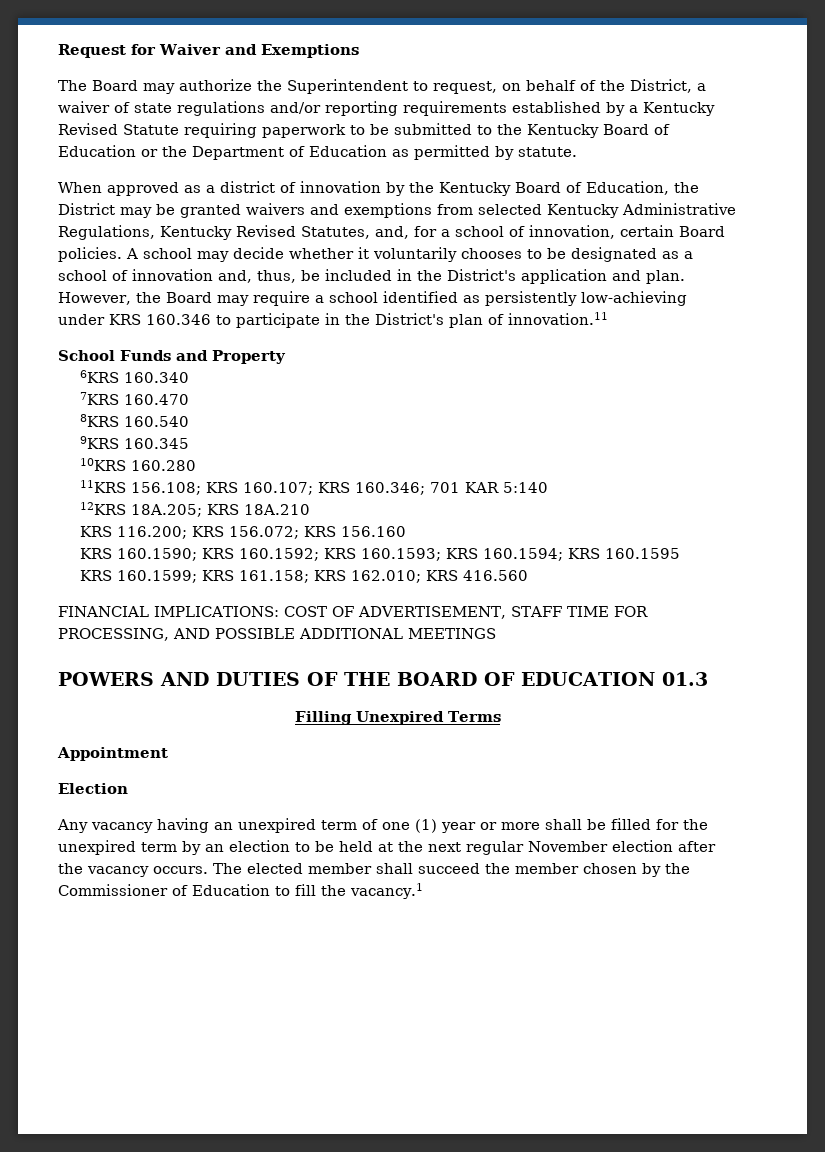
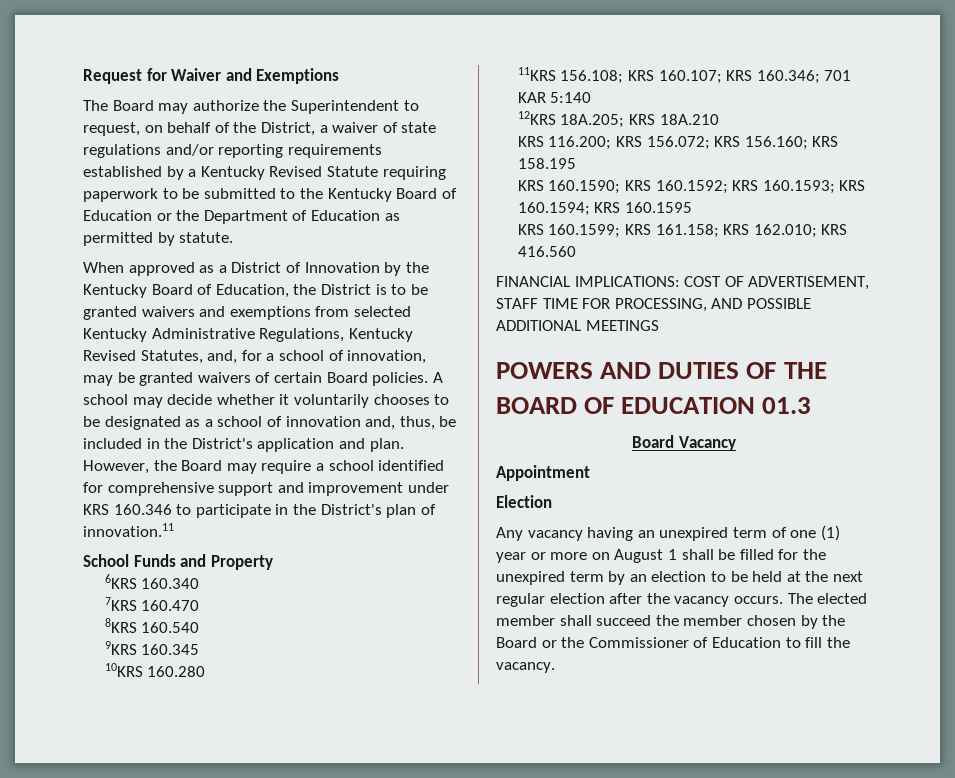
- When approved as a district of innovation by the Kentucky Board of Education, the District may be granted waivers and exemptions from selected Kentucky Administrative Regulations, Kentucky Revised Statutes, and, for a school of innovation, certain Board policies.
+ When approved as a District of Innovation by the Kentucky Board of Education, the District is to be granted waivers and exemptions from selected Kentucky Administrative Regulations, Kentucky Revised Statutes, and, for a school of innovation, may be granted waivers of certain Board policies.
- However, the Board may require a school identified as persistently low-achieving under KRS 160.346 to participate in the District's plan of innovation.11
+ However, the Board may require a school identified for comprehensive support and improvement under KRS 160.346 to participate in the District's plan of innovation.11
- KRS 116.200; KRS 156.072; KRS 156.160
+ KRS 116.200; KRS 156.072; KRS 156.160; KRS 158.195
- Filling Unexpired Terms
+ Board Vacancy
- Any vacancy having an unexpired term of one (1) year or more shall be filled for the unexpired term by an election to be held at the next regular November election after the vacancy occurs.
+ Any vacancy having an unexpired term of one (1) year or more on August 1 shall be filled for the unexpired term by an election to be held at the next regular election after the vacancy occurs.
- The elected member shall succeed the member chosen by the Commissioner of Education to fill the vacancy.1
+ The elected member shall succeed the member chosen by the Board or the Commissioner of Education to fill the vacancy.

